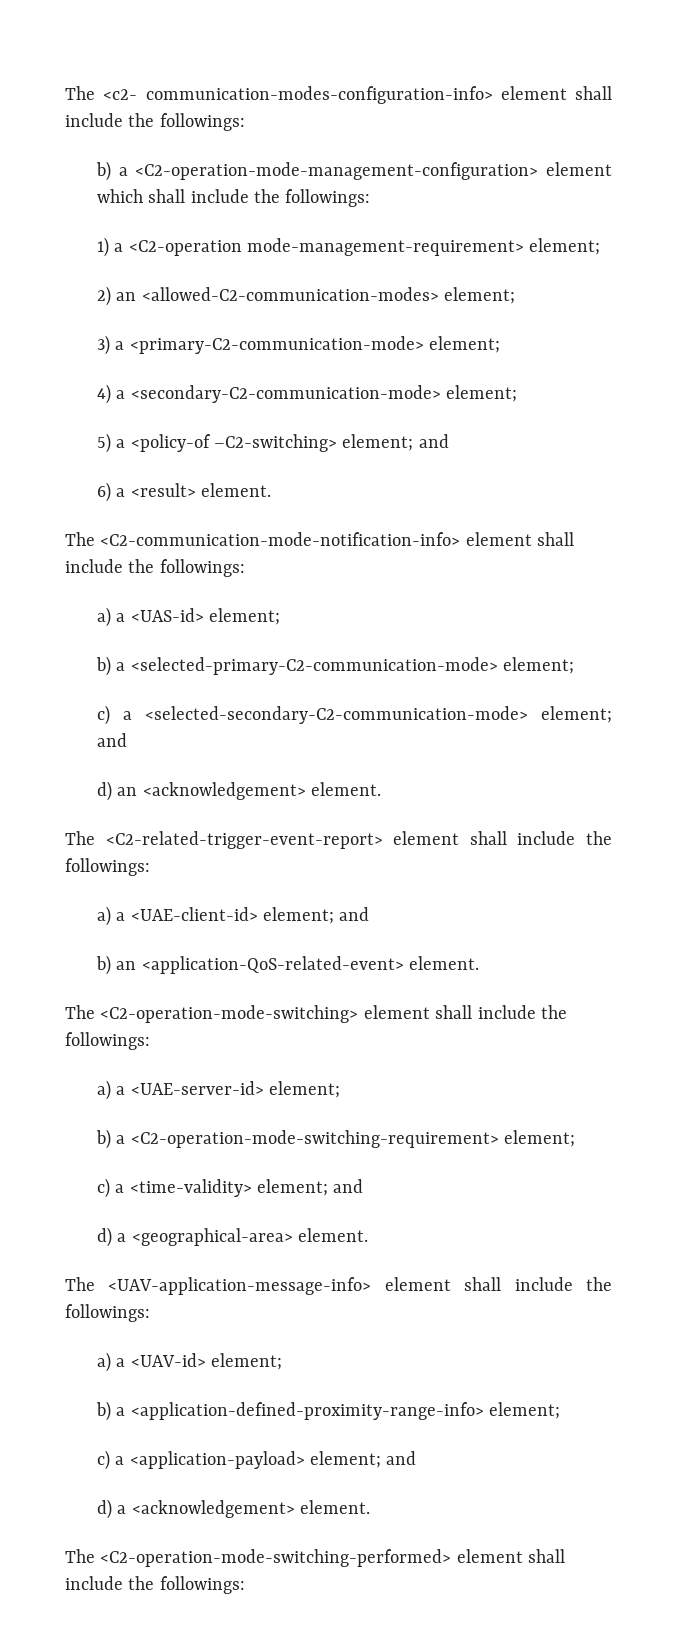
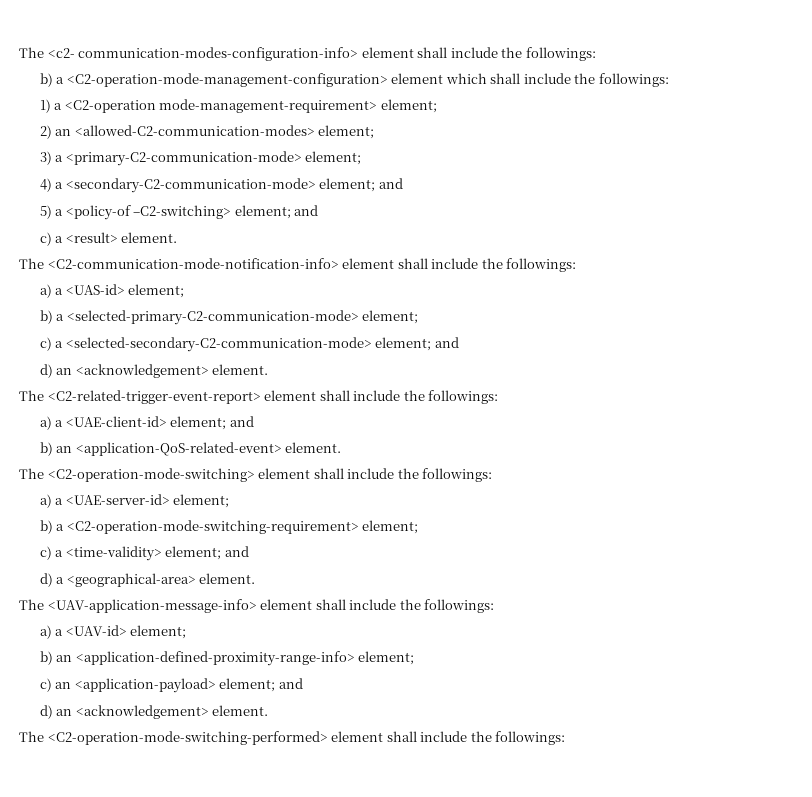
- 4) a <secondary-C2-communication-mode> element;
+ 4) a <secondary-C2-communication-mode> element; and
- 6) a <result> element.
+ c) a <result> element.
- b) a <application-defined-proximity-range-info> element;
+ b) an <application-defined-proximity-range-info> element;
- c) a <application-payload> element; and
- d) a <acknowledgement> element.
+ c) an <application-payload> element; and
+ d) an <acknowledgement> element.

